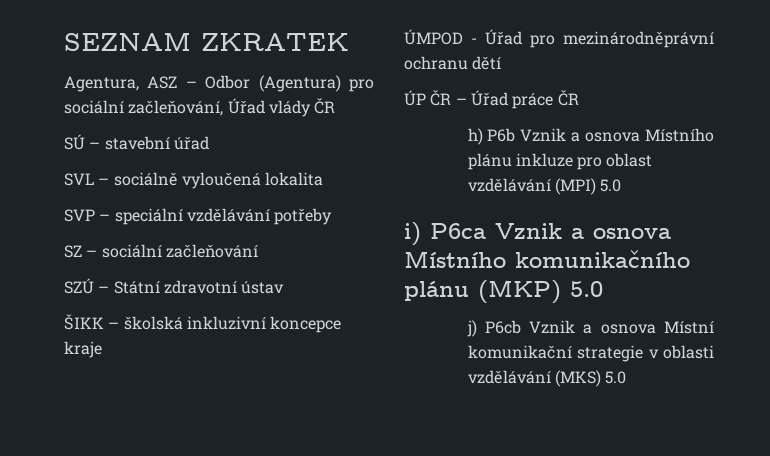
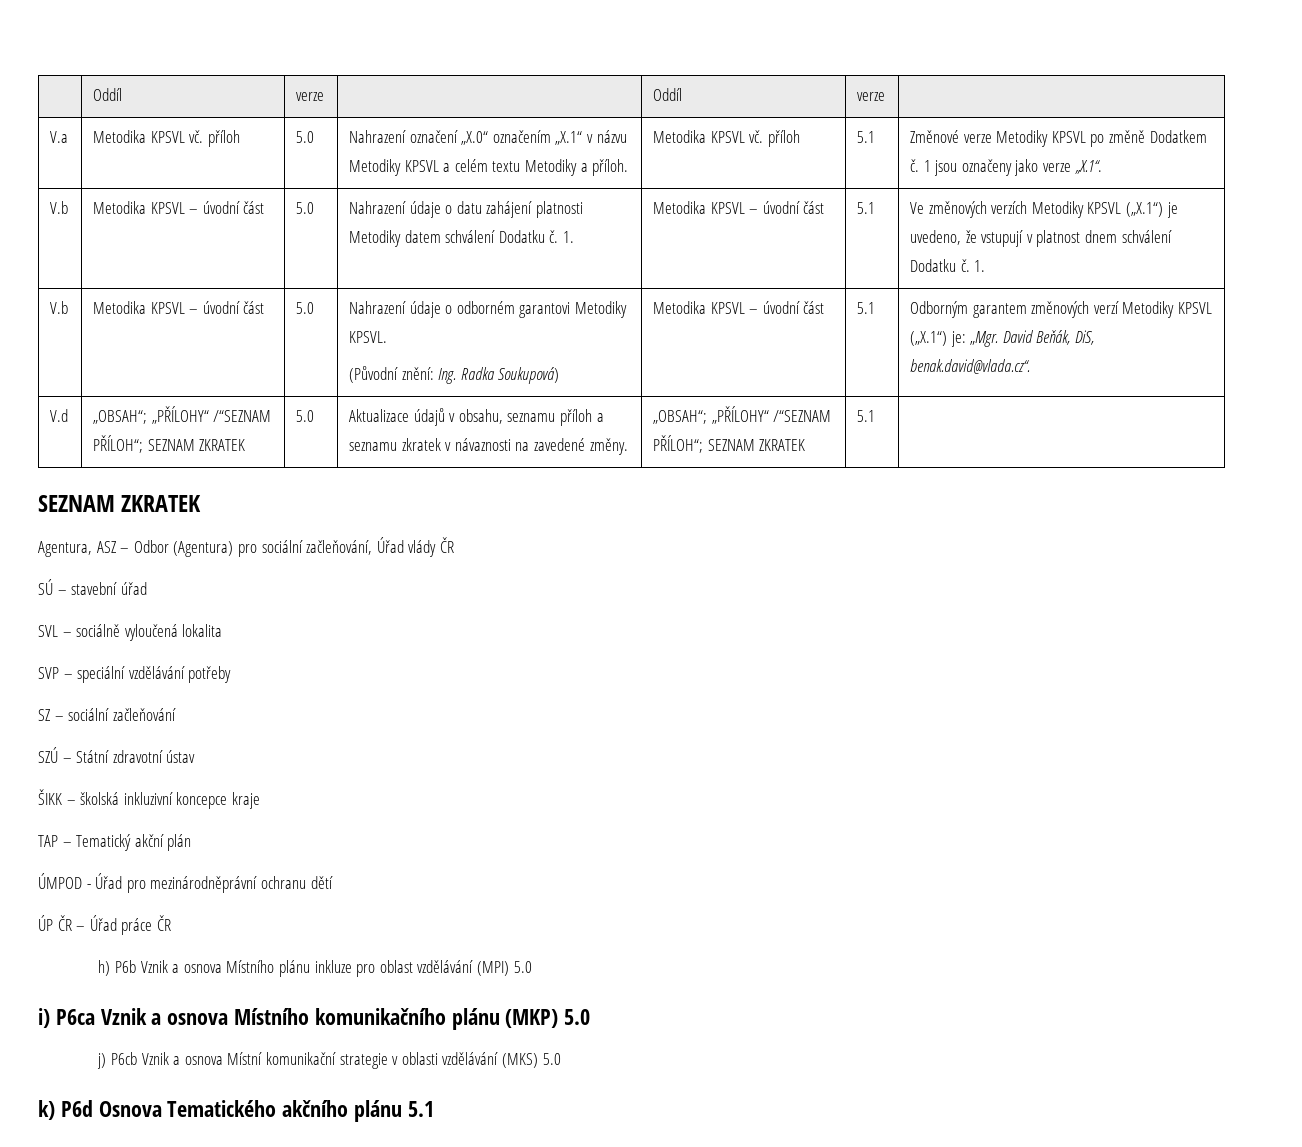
+ | Oddíl | verze | | Oddíl | verze |
+ V.a | Metodika KPSVL vč. příloh | 5.0 | Nahrazení označení „X.0“ označením „X.1“ v názvu Metodiky KPSVL a celém textu Metodiky a příloh. | Metodika KPSVL vč. příloh | 5.1 | Změnové verze Metodiky KPSVL po změně Dodatkem č. 1 jsou označeny jako verze „X.1“.
+ V.b | Metodika KPSVL – úvodní část | 5.0 | Nahrazení údaje o datu zahájení platnosti Metodiky datem schválení Dodatku č. 1. | Metodika KPSVL – úvodní část | 5.1 | Ve změnových verzích Metodiky KPSVL („X.1“) je uvedeno, že vstupují v platnost dnem schválení Dodatku č. 1.
+ V.b | Metodika KPSVL – úvodní část | 5.0 | Nahrazení údaje o odborném garantovi Metodiky KPSVL.
+ (Původní znění: Ing. Radka Soukupová) | Metodika KPSVL – úvodní část | 5.1 | Odborným garantem změnových verzí Metodiky KPSVL („X.1“) je: „Mgr. David Beňák, DiS, benak.david@vlada.cz“.
+ V.d | „OBSAH“; „PŘÍLOHY“ /“SEZNAM PŘÍLOH“; SEZNAM ZKRATEK | 5.0 | Aktualizace údajů v obsahu, seznamu příloh a seznamu zkratek v návaznosti na zavedené změny. | „OBSAH“; „PŘÍLOHY“ /“SEZNAM PŘÍLOH“; SEZNAM ZKRATEK | 5.1 |
+ TAP – Tematický akční plán
+ k) P6d Osnova Tematického akčního plánu 5.1

